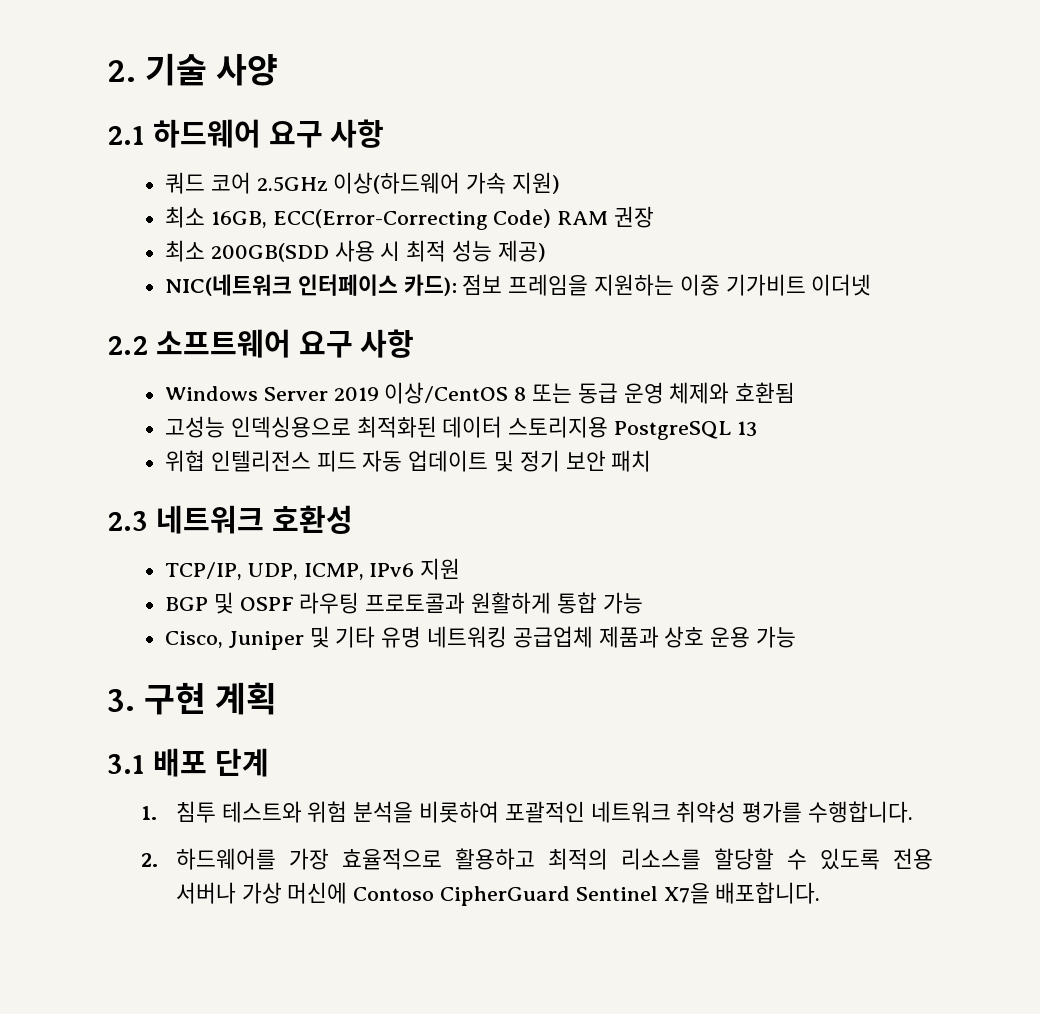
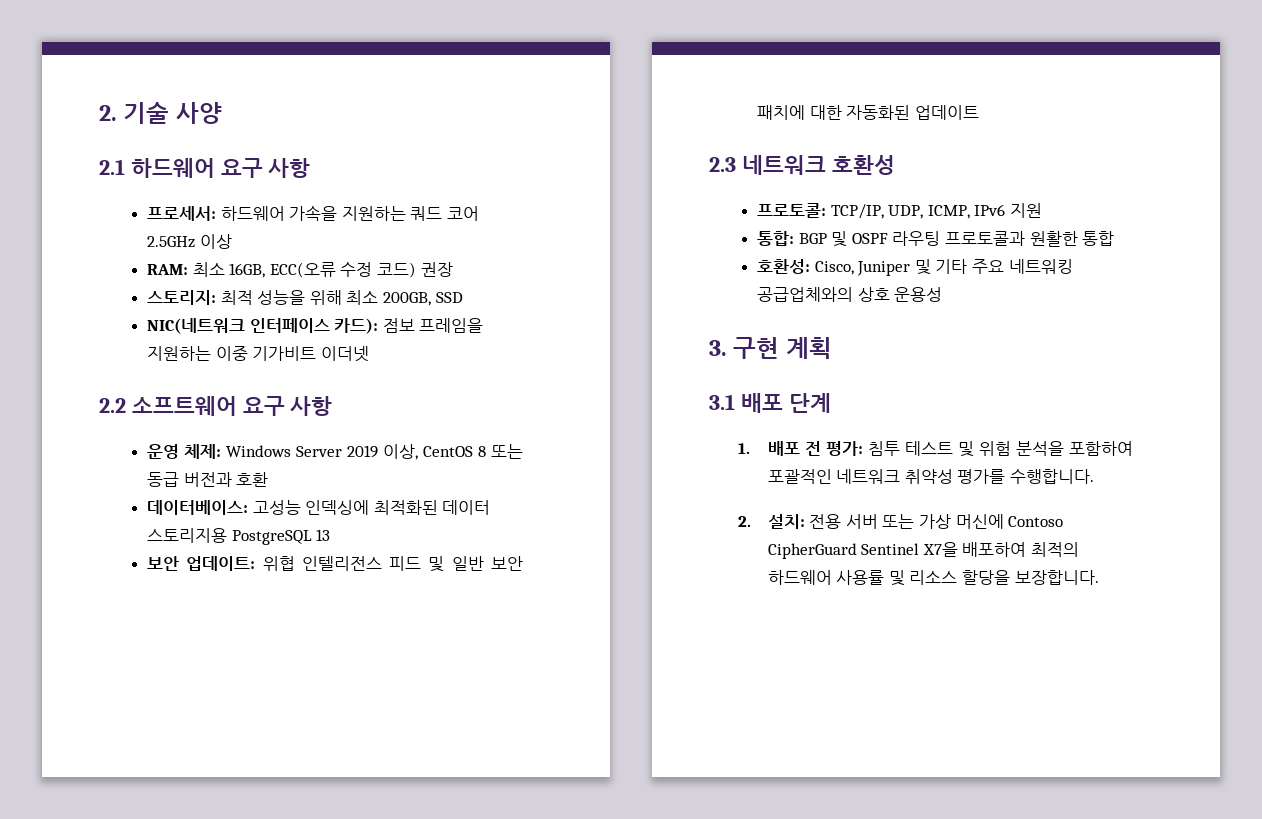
- 쿼드 코어 2.5GHz 이상(하드웨어 가속 지원)
- 최소 16GB, ECC(Error-Correcting Code) RAM 권장
- 최소 200GB(SDD 사용 시 최적 성능 제공)
+ 프로세서: 하드웨어 가속을 지원하는 쿼드 코어 2.5GHz 이상
+ RAM: 최소 16GB, ECC(오류 수정 코드) 권장
+ 스토리지: 최적 성능을 위해 최소 200GB, SSD
- Windows Server 2019 이상/CentOS 8 또는 동급 운영 체제와 호환됨
- 고성능 인덱싱용으로 최적화된 데이터 스토리지용 PostgreSQL 13
+ 운영 체제: Windows Server 2019 이상, CentOS 8 또는 동급 버전과 호환
+ 데이터베이스: 고성능 인덱싱에 최적화된 데이터 스토리지용 PostgreSQL 13
- 위협 인텔리전스 피드 자동 업데이트 및 정기 보안 패치
+ 보안 업데이트: 위협 인텔리전스 피드 및 일반 보안 패치에 대한 자동화된 업데이트
- TCP/IP, UDP, ICMP, IPv6 지원
+ 프로토콜: TCP/IP, UDP, ICMP, IPv6 지원
- BGP 및 OSPF 라우팅 프로토콜과 원활하게 통합 가능
- Cisco, Juniper 및 기타 유명 네트워킹 공급업체 제품과 상호 운용 가능
+ 통합: BGP 및 OSPF 라우팅 프로토콜과 원활한 통합
+ 호환성: Cisco, Juniper 및 기타 주요 네트워킹 공급업체와의 상호 운용성
- 1. 침투 테스트와 위험 분석을 비롯하여 포괄적인 네트워크 취약성 평가를 수행합니다.
+ 1. 배포 전 평가: 침투 테스트 및 위험 분석을 포함하여 포괄적인 네트워크 취약성 평가를 수행합니다.
- 2. 하드웨어를 가장 효율적으로 활용하고 최적의 리소스를 할당할 수 있도록 전용 서버나 가상 머신에 Contoso CipherGuard Sentinel X7을 배포합니다.
+ 2. 설치: 전용 서버 또는 가상 머신에 Contoso CipherGuard Sentinel X7을 배포하여 최적의 하드웨어 사용률 및 리소스 할당을 보장합니다.

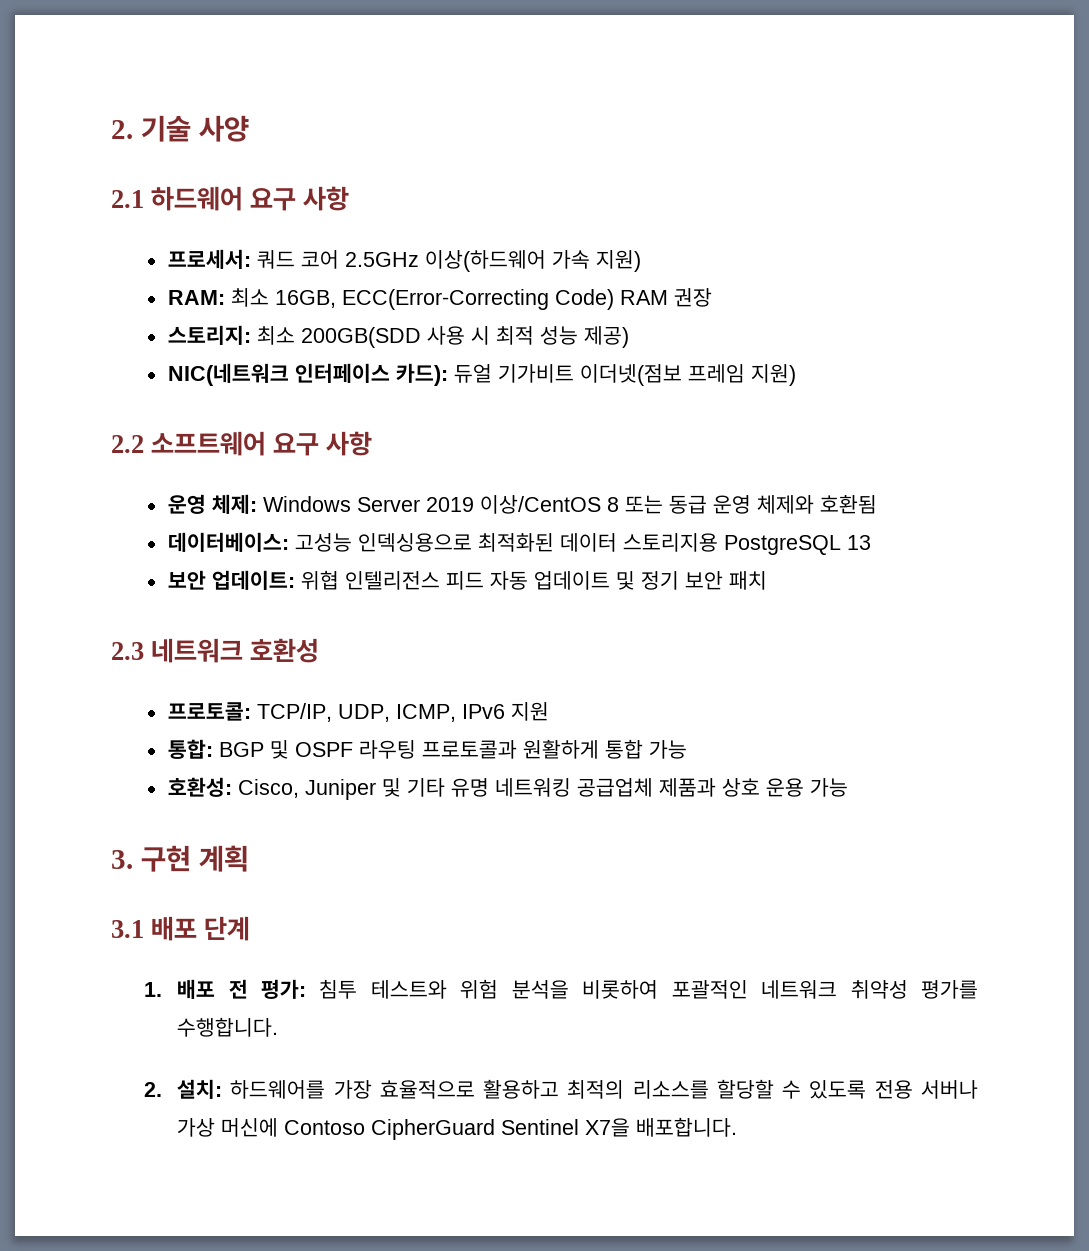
- 프로세서: 하드웨어 가속을 지원하는 쿼드 코어 2.5GHz 이상
+ 프로세서: 쿼드 코어 2.5GHz 이상(하드웨어 가속 지원)
- RAM: 최소 16GB, ECC(오류 수정 코드) 권장
+ RAM: 최소 16GB, ECC(Error-Correcting Code) RAM 권장
- 스토리지: 최적 성능을 위해 최소 200GB, SSD
- NIC(네트워크 인터페이스 카드): 점보 프레임을 지원하는 이중 기가비트 이더넷
+ 스토리지: 최소 200GB(SDD 사용 시 최적 성능 제공)
+ NIC(네트워크 인터페이스 카드): 듀얼 기가비트 이더넷(점보 프레임 지원)
- 운영 체제: Windows Server 2019 이상, CentOS 8 또는 동급 버전과 호환
+ 운영 체제: Windows Server 2019 이상/CentOS 8 또는 동급 운영 체제와 호환됨
- 데이터베이스: 고성능 인덱싱에 최적화된 데이터 스토리지용 PostgreSQL 13
+ 데이터베이스: 고성능 인덱싱용으로 최적화된 데이터 스토리지용 PostgreSQL 13
- 보안 업데이트: 위협 인텔리전스 피드 및 일반 보안 패치에 대한 자동화된 업데이트
+ 보안 업데이트: 위협 인텔리전스 피드 자동 업데이트 및 정기 보안 패치
- 통합: BGP 및 OSPF 라우팅 프로토콜과 원활한 통합
+ 통합: BGP 및 OSPF 라우팅 프로토콜과 원활하게 통합 가능
- 호환성: Cisco, Juniper 및 기타 주요 네트워킹 공급업체와의 상호 운용성
+ 호환성: Cisco, Juniper 및 기타 유명 네트워킹 공급업체 제품과 상호 운용 가능
- 1. 배포 전 평가: 침투 테스트 및 위험 분석을 포함하여 포괄적인 네트워크 취약성 평가를 수행합니다.
+ 1. 배포 전 평가: 침투 테스트와 위험 분석을 비롯하여 포괄적인 네트워크 취약성 평가를 수행합니다.
- 2. 설치: 전용 서버 또는 가상 머신에 Contoso CipherGuard Sentinel X7을 배포하여 최적의 하드웨어 사용률 및 리소스 할당을 보장합니다.
+ 2. 설치: 하드웨어를 가장 효율적으로 활용하고 최적의 리소스를 할당할 수 있도록 전용 서버나 가상 머신에 Contoso CipherGuard Sentinel X7을 배포합니다.

